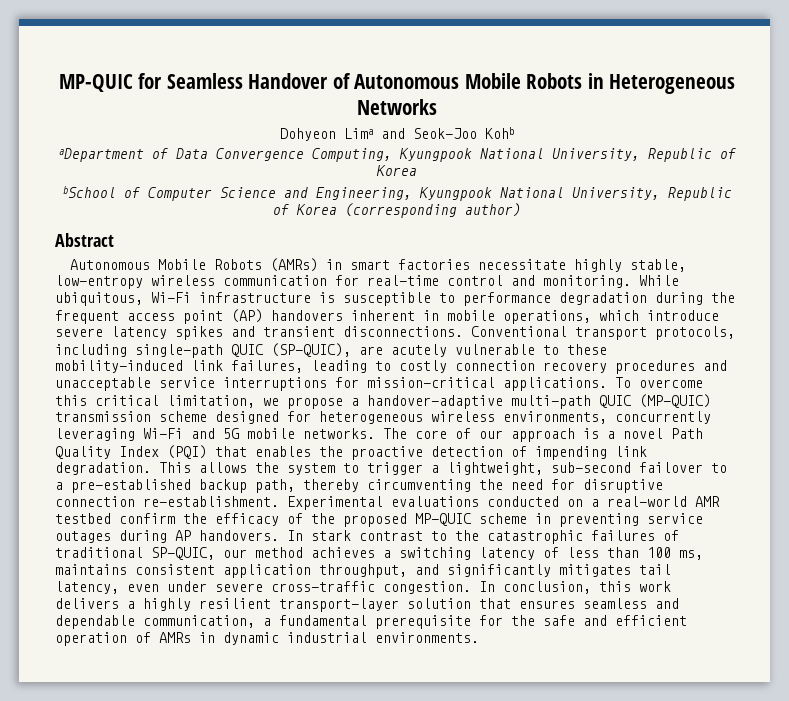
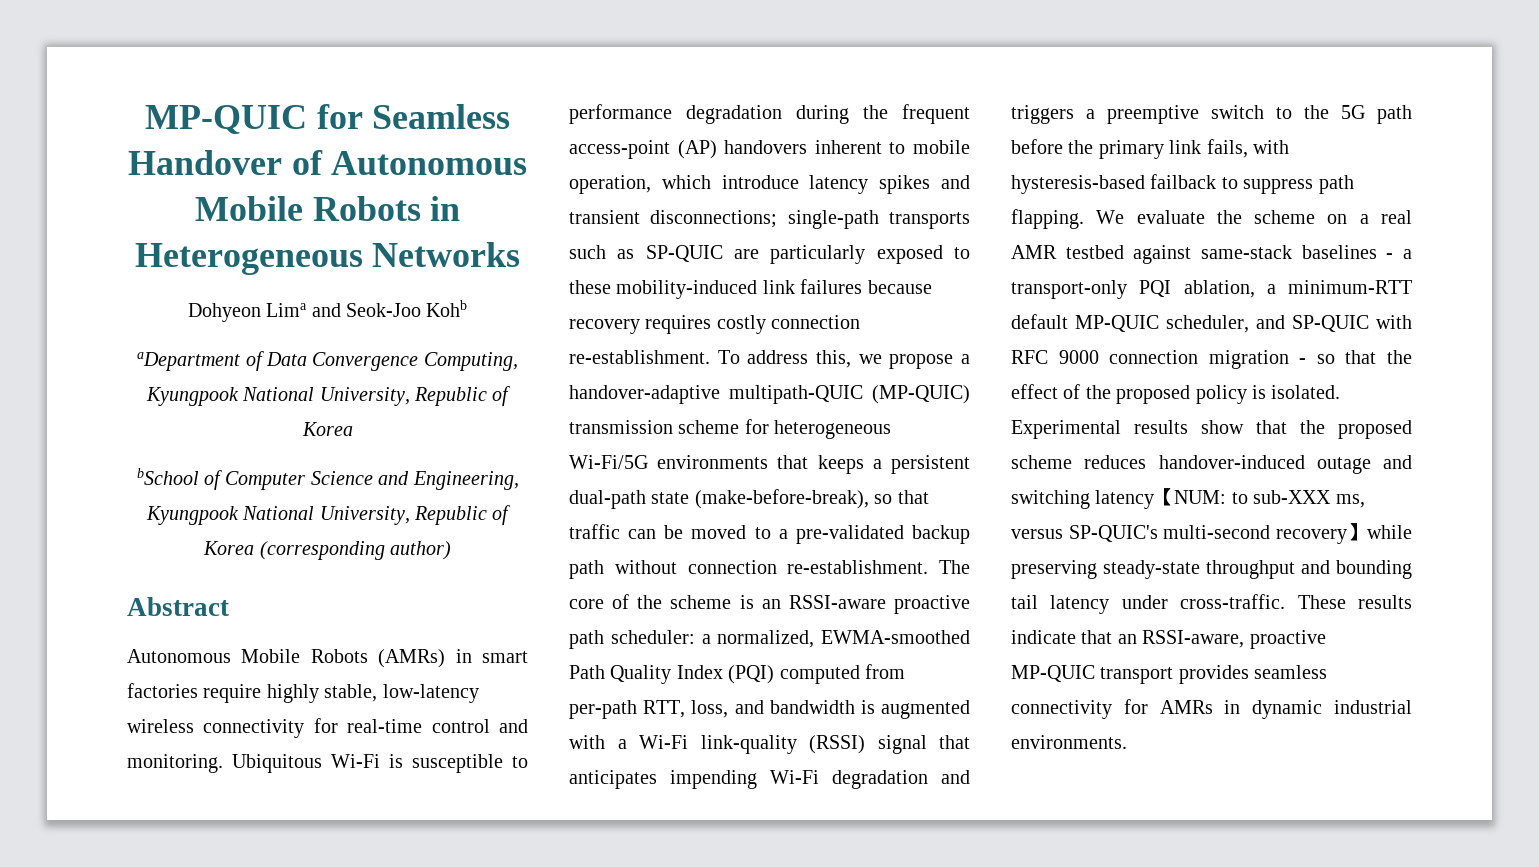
- Autonomous Mobile Robots (AMRs) in smart factories necessitate highly stable, low-entropy wireless communication for real-time control and monitoring.
+ Autonomous Mobile Robots (AMRs) in smart factories require highly stable, low-latency wireless connectivity for real-time control and monitoring.
- While ubiquitous, Wi-Fi infrastructure is susceptible to performance degradation during the frequent access point (AP) handovers inherent in mobile operations, which introduce severe latency spikes and transient disconnections. Conventional transport protocols, including single-path QUIC (SP-QUIC), are acutely vulnerable to these mobility-induced link failures, leading to costly connection recovery procedures and unacceptable service interruptions for mission-critical applications. To overcome this critical limitation, we propose a handover-adaptive multi-path QUIC (MP-QUIC) transmission scheme designed for heterogeneous wireless environments, concurrently leveraging Wi-Fi and 5G mobile networks. The core of our approach is a novel Path Quality Index (PQI) that enables the proactive detection of impending link degradation. This allows the system to trigger a lightweight, sub-second failover to a pre-established backup path, thereby circumventing the need for disruptive connection re-establishment. Experimental evaluations conducted on a real-world AMR testbed confirm the efficacy of the proposed MP-QUIC scheme in preventing service outages during AP handovers. In stark contrast to the catastrophic failures of traditional SP-QUIC, our method achieves a switching latency of less than 100 ms, maintains consistent application throughput, and significantly mitigates tail latency, even under severe cross-traffic congestion. In conclusion, this work delivers a highly resilient transport-layer solution that ensures seamless and dependable communication, a fundamental prerequisite for the safe and efficient operation of AMRs in dynamic industrial environments.
+ Ubiquitous Wi-Fi is susceptible to performance degradation during the frequent access-point (AP) handovers inherent to mobile operation, which introduce latency spikes and transient disconnections; single-path transports such as SP-QUIC are particularly exposed to these mobility-induced link failures because recovery requires costly connection re-establishment. To address this, we propose a handover-adaptive multipath-QUIC (MP-QUIC) transmission scheme for heterogeneous Wi-Fi/5G environments that keeps a persistent dual-path state (make-before-break), so that traffic can be moved to a pre-validated backup path without connection re-establishment. The core of the scheme is an RSSI-aware proactive path scheduler: a normalized, EWMA-smoothed Path Quality Index (PQI) computed from per-path RTT, loss, and bandwidth is augmented with a Wi-Fi link-quality (RSSI) signal that anticipates impending Wi-Fi degradation and triggers a preemptive switch to the 5G path before the primary link fails, with hysteresis-based failback to suppress path flapping. We evaluate the scheme on a real AMR testbed against same-stack baselines - a transport-only PQI ablation, a minimum-RTT default MP-QUIC scheduler, and SP-QUIC with RFC 9000 connection migration - so that the effect of the proposed policy is isolated. Experimental results show that the proposed scheme reduces handover-induced outage and switching latency【NUM: to sub-XXX ms, versus SP-QUIC's multi-second recovery】while preserving steady-state throughput and bounding tail latency under cross-traffic. These results indicate that an RSSI-aware, proactive MP-QUIC transport provides seamless connectivity for AMRs in dynamic industrial environments.

